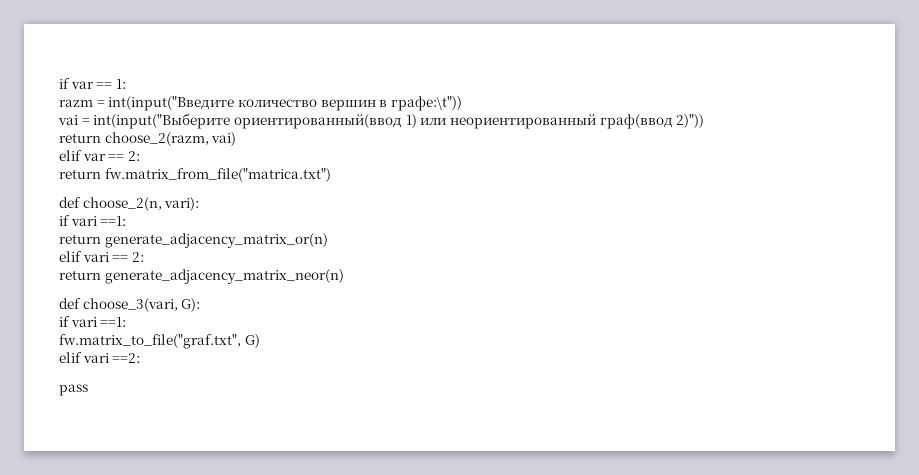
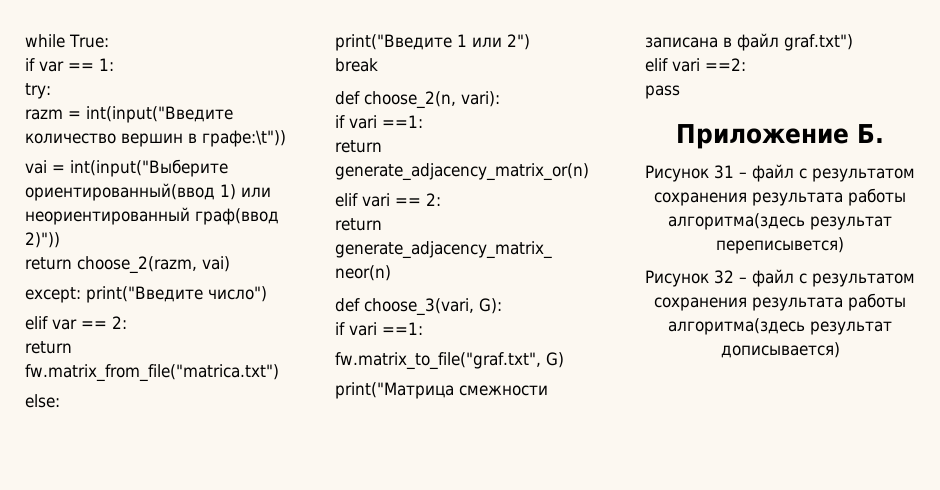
+ while True:
+ try:
+ except: print("Введите число")
+ else:
+ print("Введите 1 или 2")
+ break
+ print("Матрица смежности записана в файл graf.txt")
  elif vari ==2:
  pass
+ Приложение Б.
+ Рисунок 31 – файл с результатом сохранения результата работы алгоритма(здесь результат переписывется)
+ Рисунок 32 – файл с результатом сохранения результата работы алгоритма(здесь результат дописывается)

